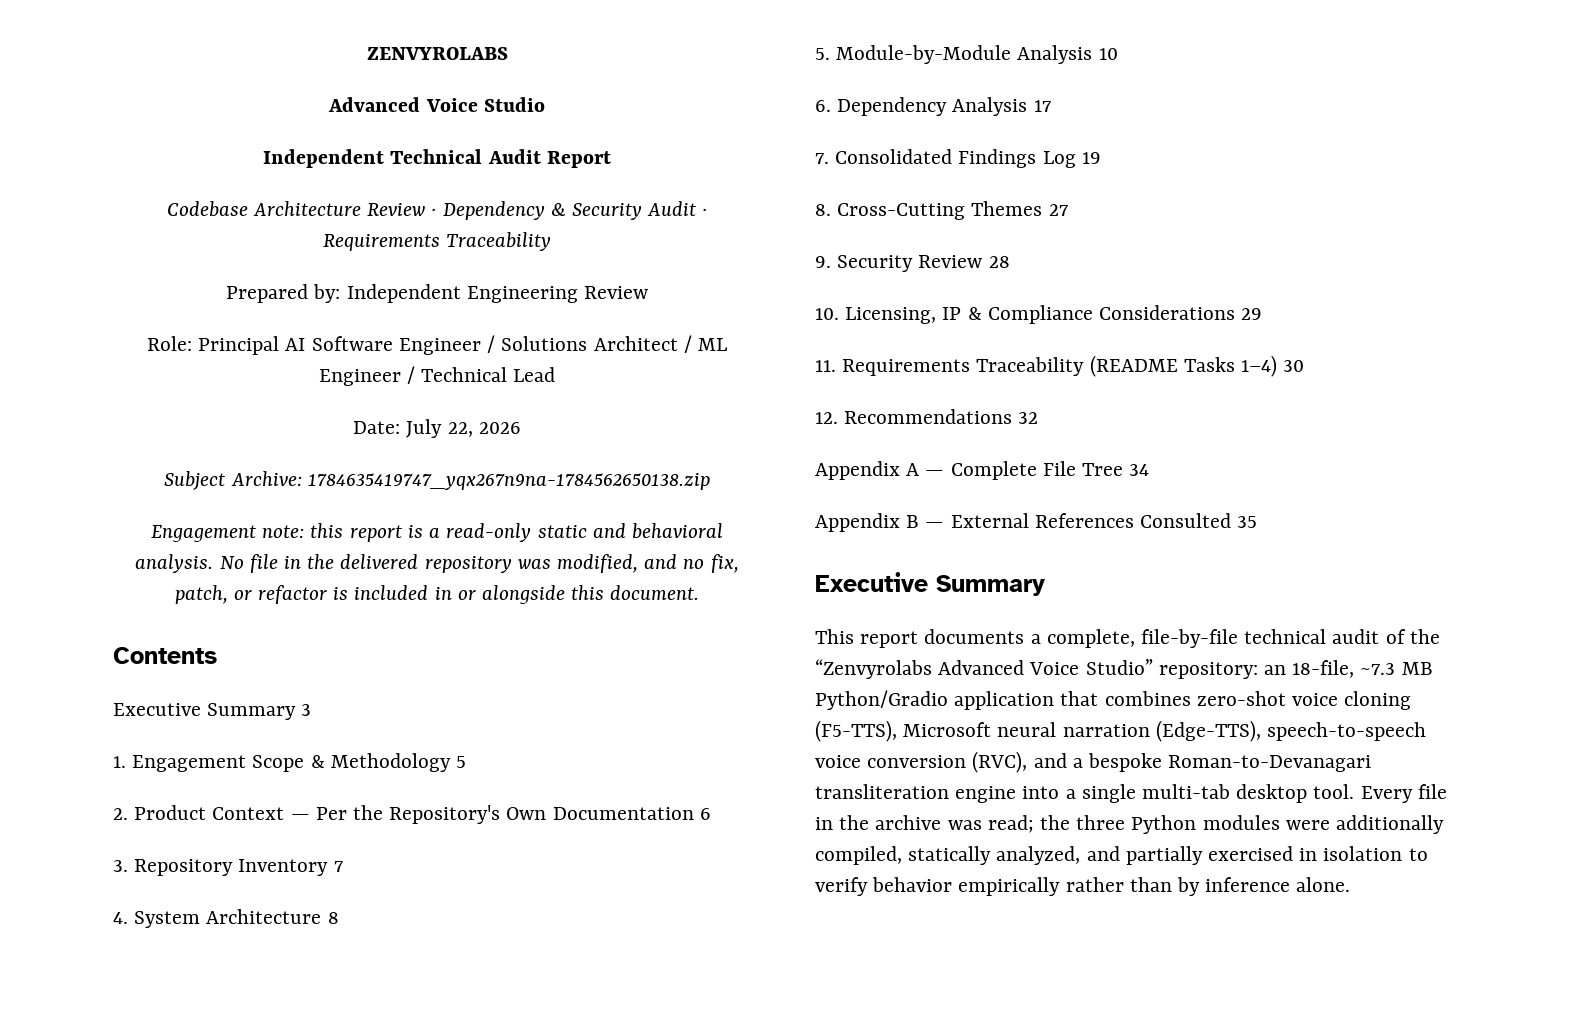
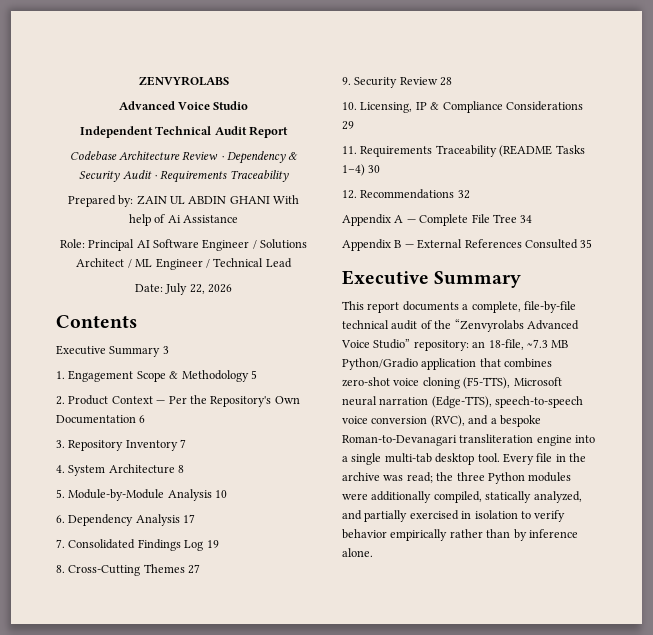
- Prepared by: Independent Engineering Review
+ Prepared by: ZAIN UL ABDIN GHANI With help of Ai Assistance
- Subject Archive: 1784635419747_yqx267n9na-1784562650138.zip
- Engagement note: this report is a read-only static and behavioral analysis. No file in the delivered repository was modified, and no fix, patch, or refactor is included in or alongside this document.

